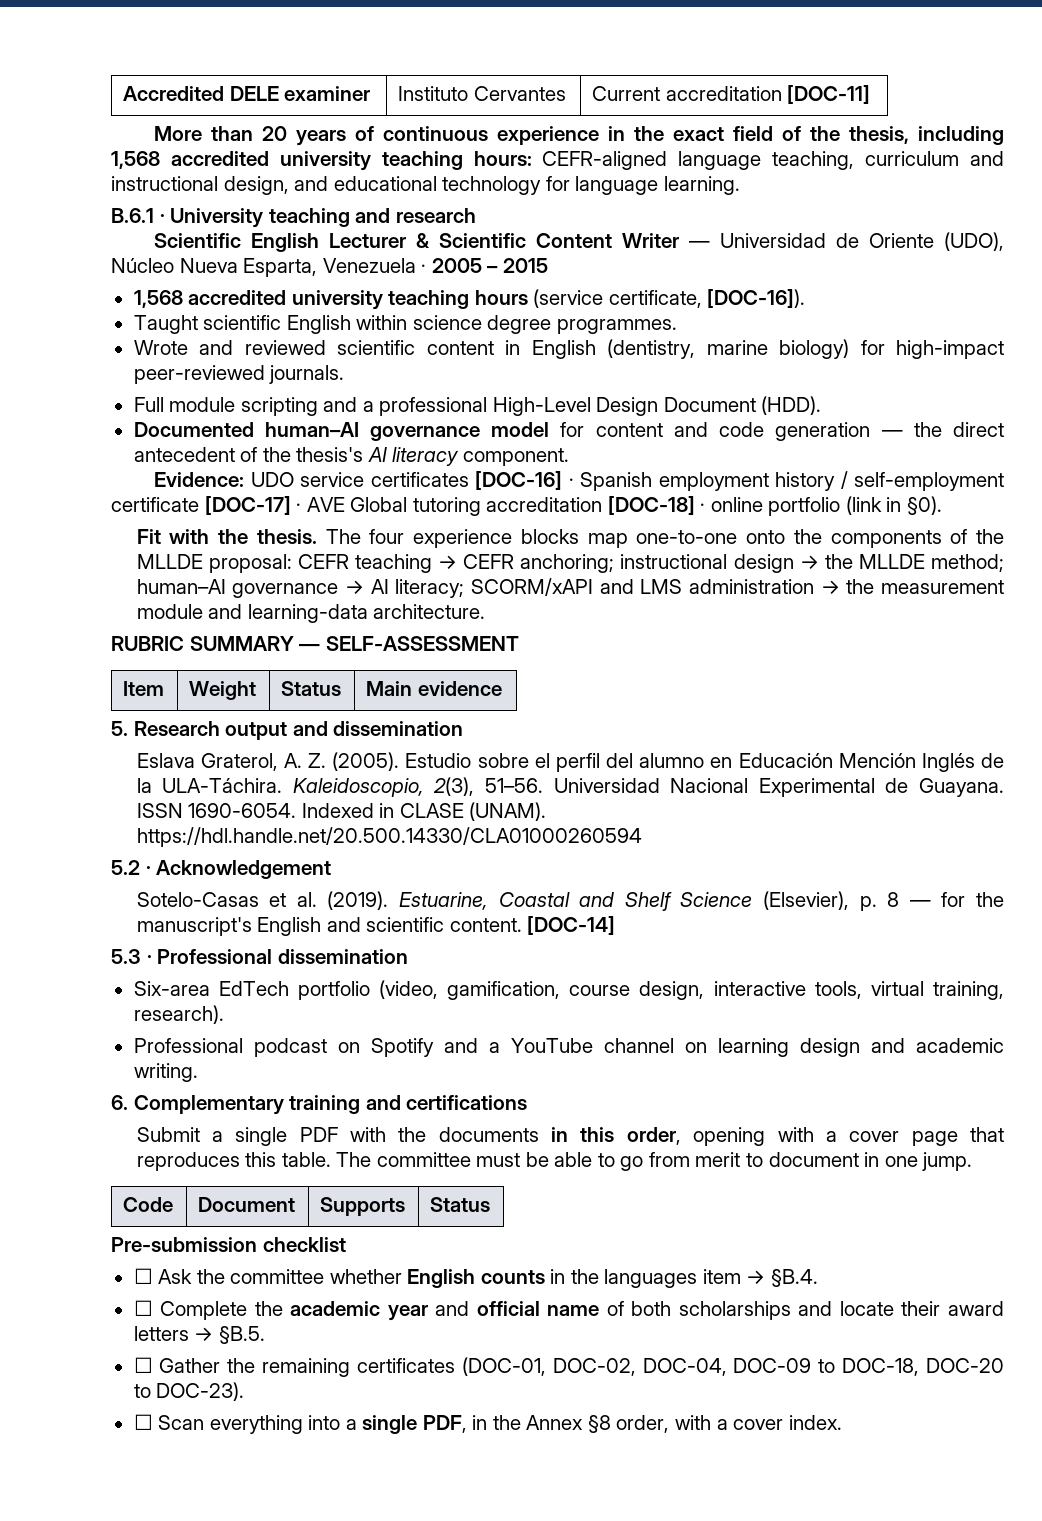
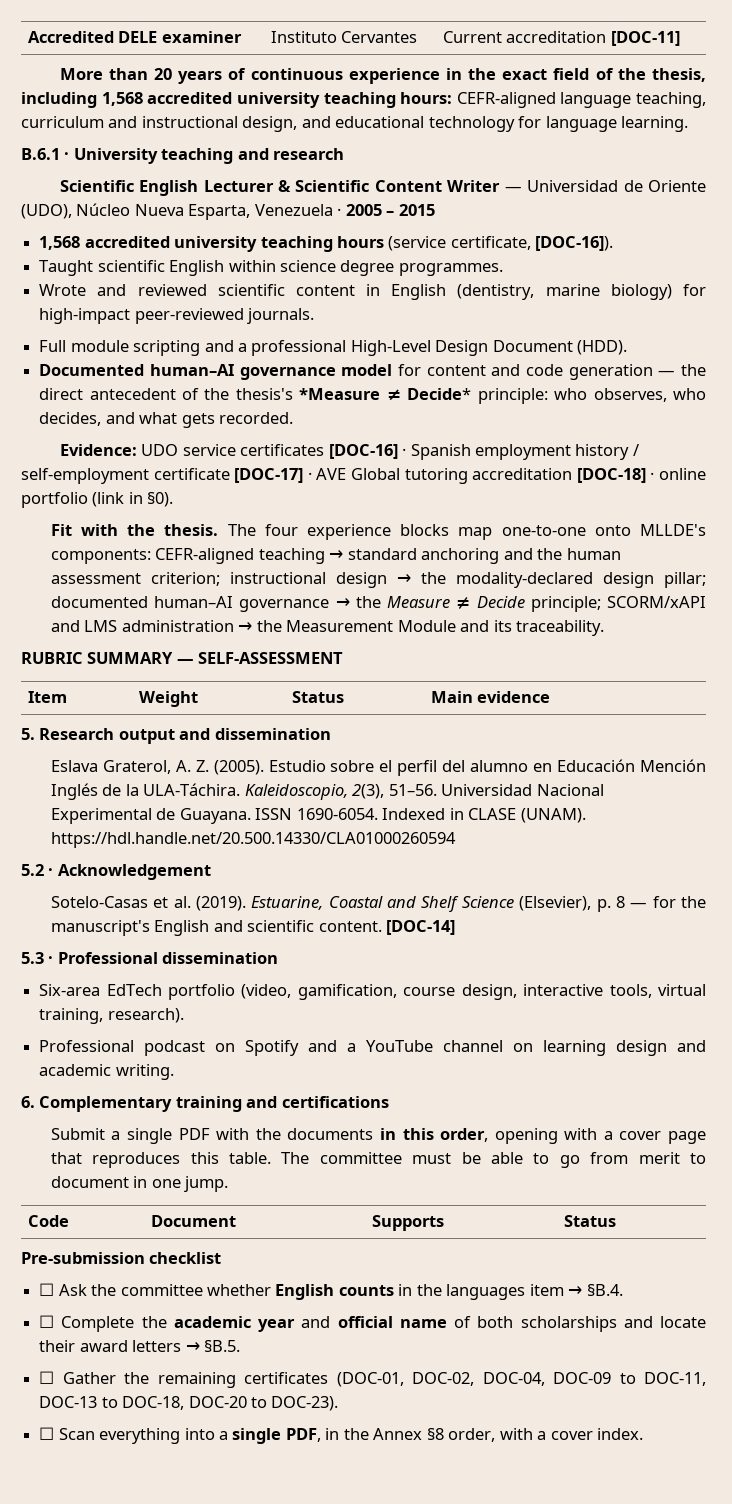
- Documented human–AI governance model for content and code generation — the direct antecedent of the thesis's AI literacy component.
+ Documented human–AI governance model for content and code generation — the direct antecedent of the thesis's *Measure ≠ Decide* principle: who observes, who decides, and what gets recorded.
- The four experience blocks map one-to-one onto the components of the MLLDE proposal: CEFR teaching → CEFR anchoring; instructional design → the MLLDE method; human–AI governance → AI literacy; SCORM/xAPI and LMS administration → the measurement module and learning-data architecture.
+ The four experience blocks map one-to-one onto MLLDE's components: CEFR-aligned teaching → standard anchoring and the human assessment criterion; instructional design → the modality-declared design pillar; documented human–AI governance → the Measure ≠ Decide principle; SCORM/xAPI and LMS administration → the Measurement Module and its traceability.
- ☐ Gather the remaining certificates (DOC-01, DOC-02, DOC-04, DOC-09 to DOC-18, DOC-20 to DOC-23).
+ ☐ Gather the remaining certificates (DOC-01, DOC-02, DOC-04, DOC-09 to DOC-11, DOC-13 to DOC-18, DOC-20 to DOC-23).

